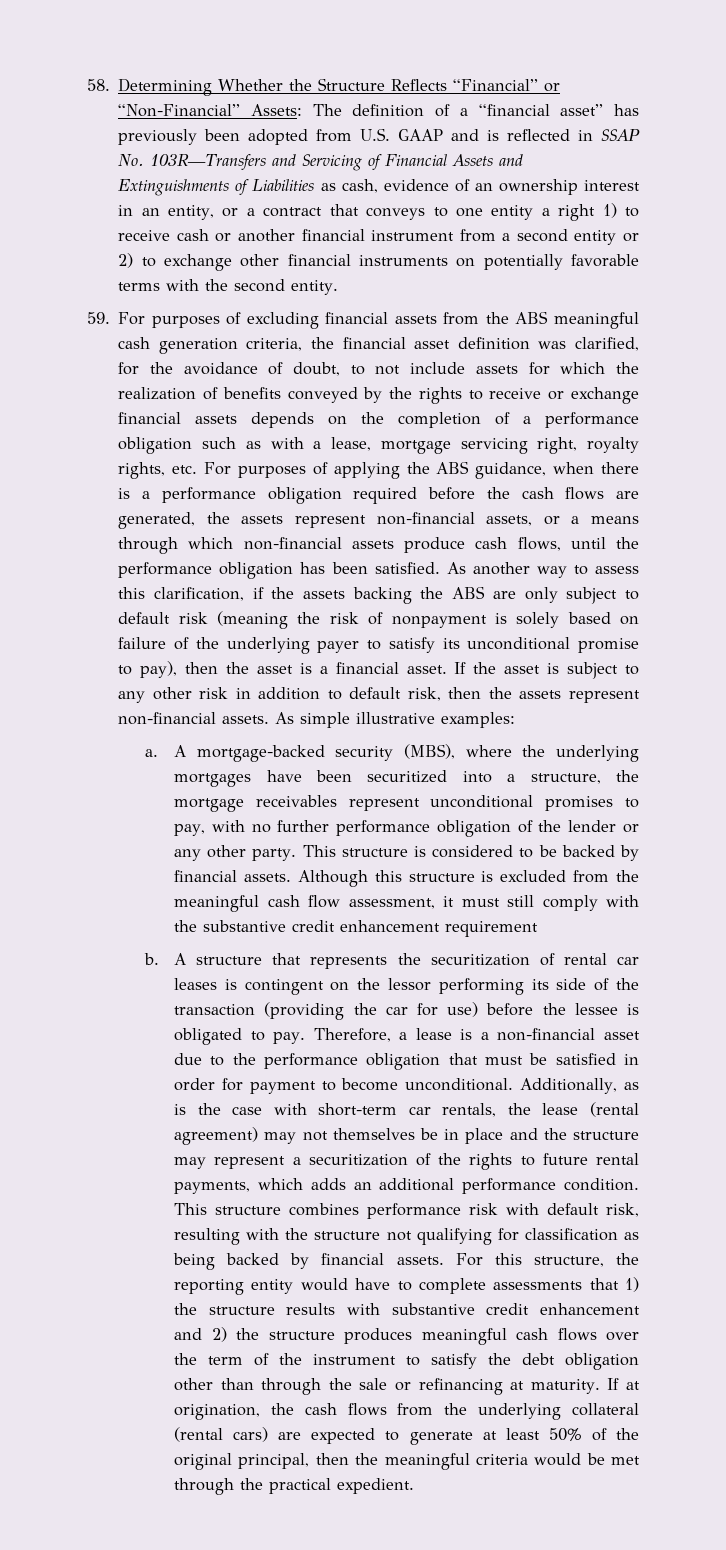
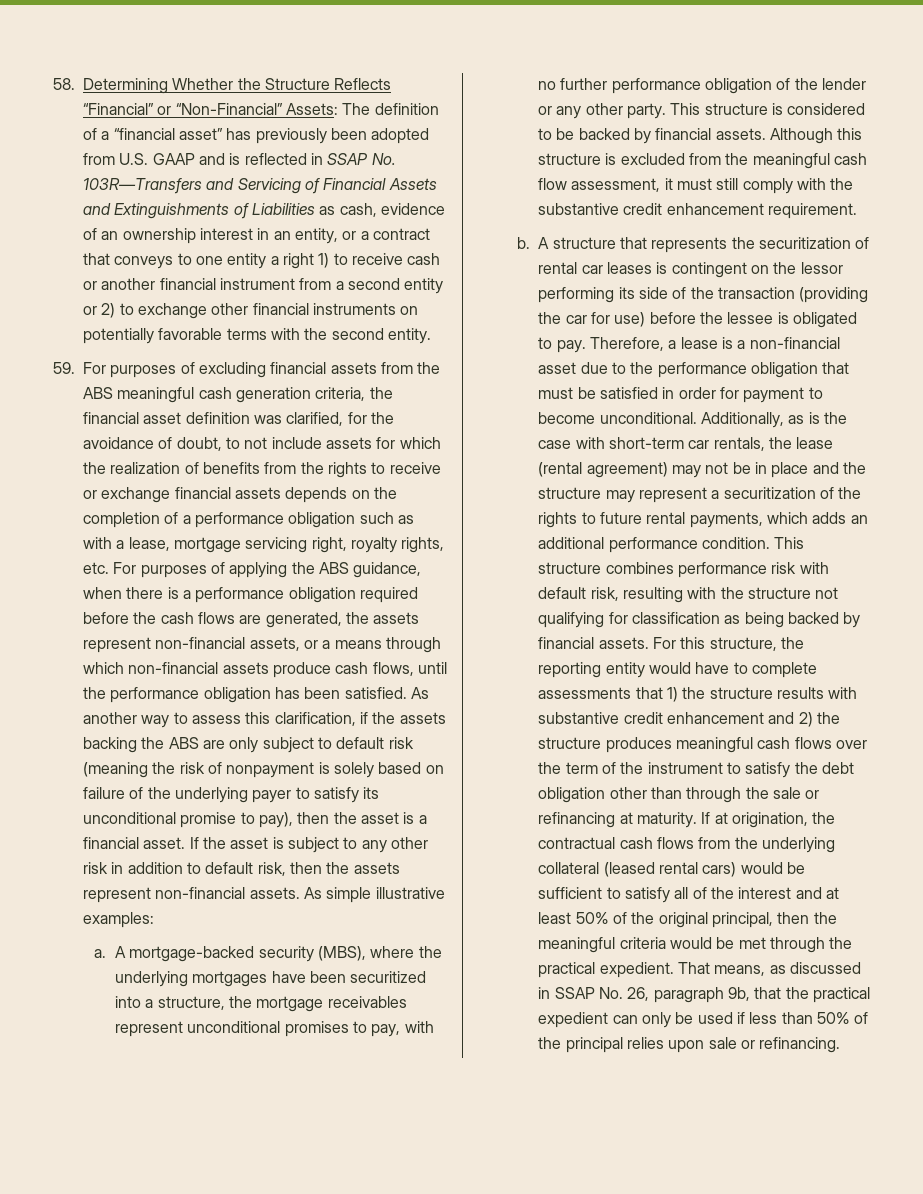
- 59. For purposes of excluding financial assets from the ABS meaningful cash generation criteria, the financial asset definition was clarified, for the avoidance of doubt, to not include assets for which the realization of benefits conveyed by the rights to receive or exchange financial assets depends on the completion of a performance obligation such as with a lease, mortgage servicing right, royalty rights, etc. For purposes of applying the ABS guidance, when there is a performance obligation required before the cash flows are generated, the assets represent non-financial assets, or a means through which non-financial assets produce cash flows, until the performance obligation has been satisfied.
+ 59. For purposes of excluding financial assets from the ABS meaningful cash generation criteria, the financial asset definition was clarified, for the avoidance of doubt, to not include assets for which the realization of benefits from the rights to receive or exchange financial assets depends on the completion of a performance obligation such as with a lease, mortgage servicing right, royalty rights, etc. For purposes of applying the ABS guidance, when there is a performance obligation required before the cash flows are generated, the assets represent non-financial assets, or a means through which non-financial assets produce cash flows, until the performance obligation has been satisfied.
- Although this structure is excluded from the meaningful cash flow assessment, it must still comply with the substantive credit enhancement requirement
+ Although this structure is excluded from the meaningful cash flow assessment, it must still comply with the substantive credit enhancement requirement.
- Additionally, as is the case with short-term car rentals, the lease (rental agreement) may not themselves be in place and the structure may represent a securitization of the rights to future rental payments, which adds an additional performance condition.
+ Additionally, as is the case with short-term car rentals, the lease (rental agreement) may not be in place and the structure may represent a securitization of the rights to future rental payments, which adds an additional performance condition.
- If at origination, the cash flows from the underlying collateral (rental cars) are expected to generate at least 50% of the original principal, then the meaningful criteria would be met through the practical expedient.
+ If at origination, the contractual cash flows from the underlying collateral (leased rental cars) would be sufficient to satisfy all of the interest and at least 50% of the original principal, then the meaningful criteria would be met through the practical expedient.
+ That means, as discussed in SSAP No. 26, paragraph 9b, that the practical expedient can only be used if less than 50% of the principal relies upon sale or refinancing.

